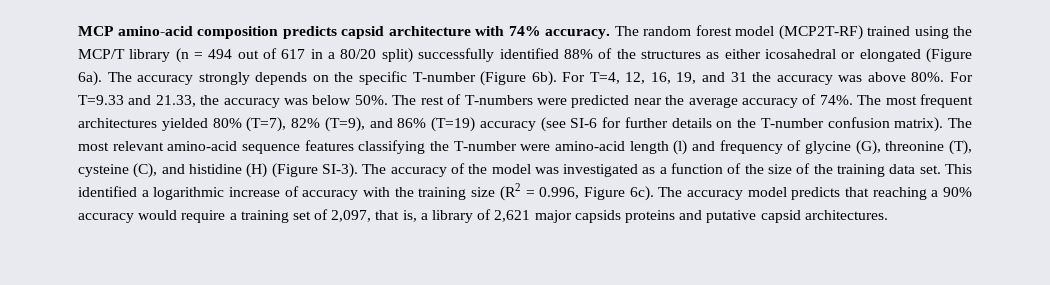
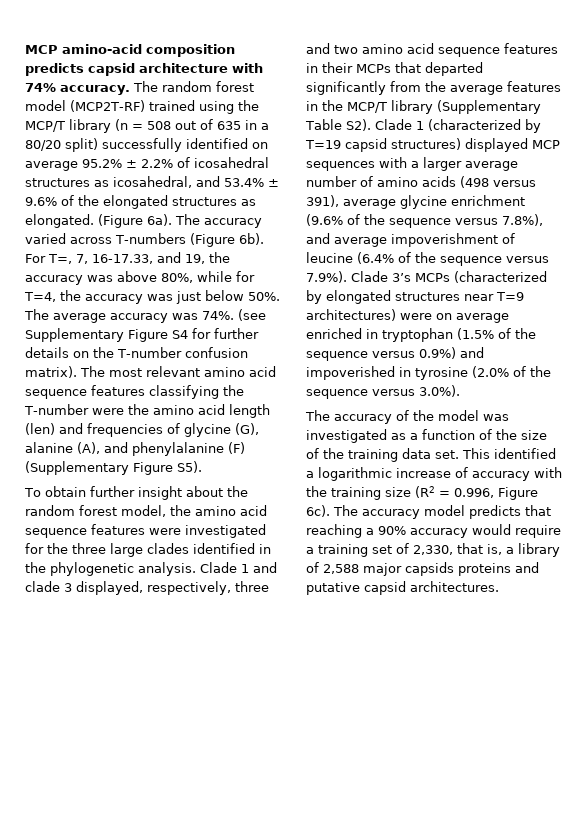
- The random forest model (MCP2T-RF) trained using the MCP/T library (n = 494 out of 617 in a 80/20 split) successfully identified 88% of the structures as either icosahedral or elongated (Figure 6a). The accuracy strongly depends on the specific T-number (Figure 6b). For T=4, 12, 16, 19, and 31 the accuracy was above 80%. For T=9.33 and 21.33, the accuracy was below 50%.
+ The random forest model (MCP2T-RF) trained using the MCP/T library (n = 508 out of 635 in a 80/20 split) successfully identified on average 95.2% ± 2.2% of icosahedral structures as icosahedral, and 53.4% ± 9.6% of the elongated structures as elongated. (Figure 6a). The accuracy varied across T-numbers (Figure 6b). For T=, 7, 16-17.33, and 19, the accuracy was above 80%, while for T=4, the accuracy was just below 50%.
- The rest of T-numbers were predicted near the average accuracy of 74%. The most frequent architectures yielded 80% (T=7), 82% (T=9), and 86% (T=19) accuracy (see SI-6 for further details on the T-number confusion matrix).
+ The average accuracy was 74%. (see Supplementary Figure S4 for further details on the T-number confusion matrix).
- The most relevant amino-acid sequence features classifying the T-number were amino-acid length (l) and frequency of glycine (G), threonine (T), cysteine (C), and histidine (H) (Figure SI-3). The accuracy of the model was investigated as a function of the size of the training data set.
+ The most relevant amino acid sequence features classifying the T-number were the amino acid length (len) and frequencies of glycine (G), alanine (A), and phenylalanine (F) (Supplementary Figure S5).
+ To obtain further insight about the random forest model, the amino acid sequence features were investigated for the three large clades identified in the phylogenetic analysis. Clade 1 and clade 3 displayed, respectively, three and two amino acid sequence features in their MCPs that departed significantly from the average features in the MCP/T library (Supplementary Table S2). Clade 1 (characterized by T=19 capsid structures) displayed MCP sequences with a larger average number of amino acids (498 versus 391), average glycine enrichment (9.6% of the sequence versus 7.8%), and average impoverishment of leucine (6.4% of the sequence versus 7.9%). Clade 3’s MCPs (characterized by elongated structures near T=9 architectures) were on average enriched in tryptophan (1.5% of the sequence versus 0.9%) and impoverished in tyrosine (2.0% of the sequence versus 3.0%).
+ The accuracy of the model was investigated as a function of the size of the training data set.
- The accuracy model predicts that reaching a 90% accuracy would require a training set of 2,097, that is, a library of 2,621 major capsids proteins and putative capsid architectures.
+ The accuracy model predicts that reaching a 90% accuracy would require a training set of 2,330, that is, a library of 2,588 major capsids proteins and putative capsid architectures.

